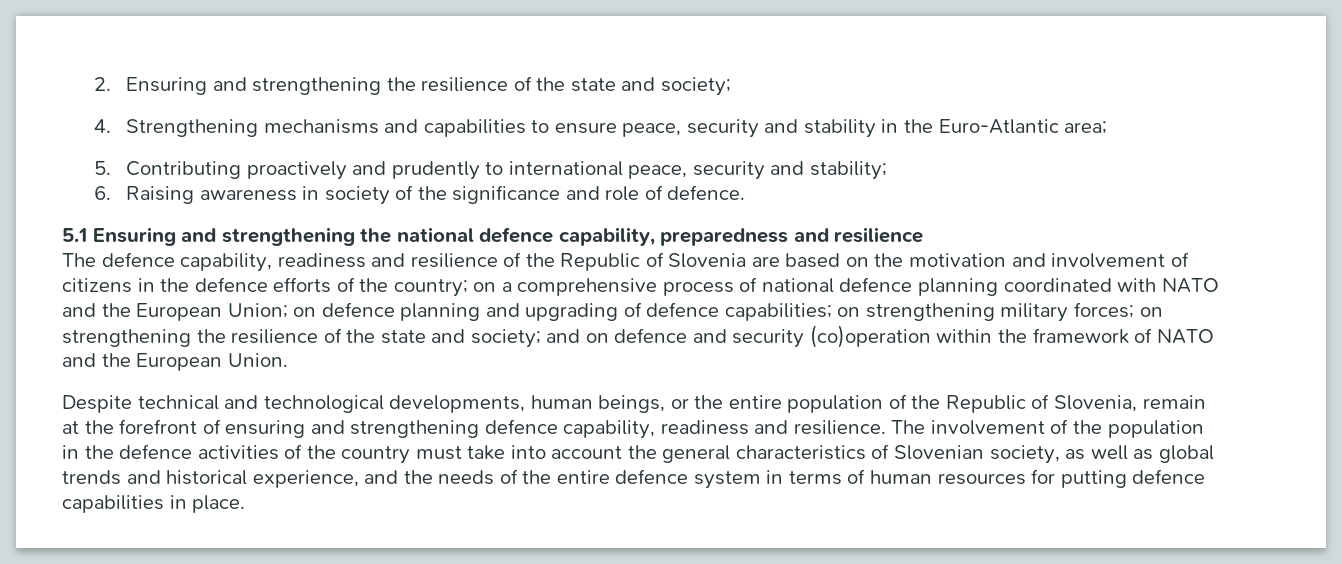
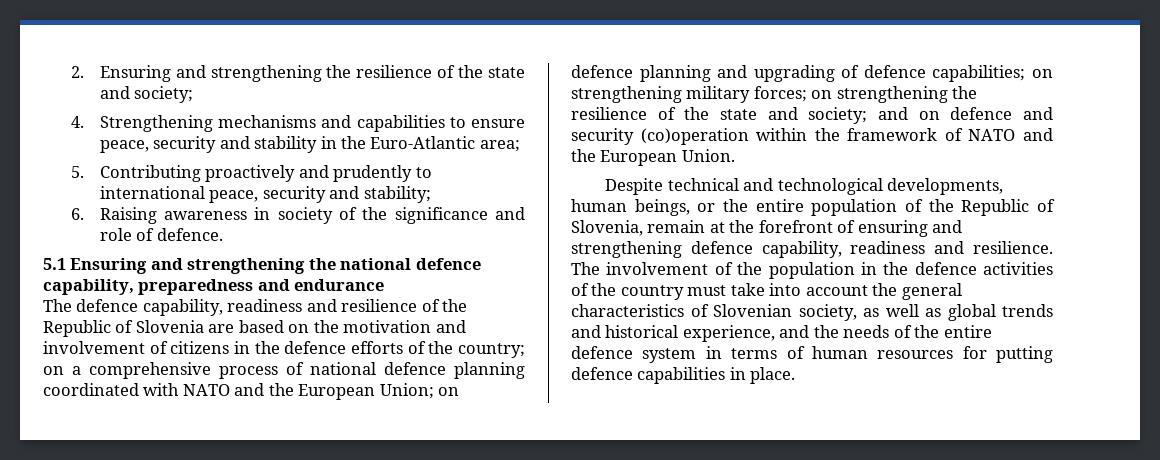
- 5.1 Ensuring and strengthening the national defence capability, preparedness and resilience
+ 5.1 Ensuring and strengthening the national defence capability, preparedness and endurance

